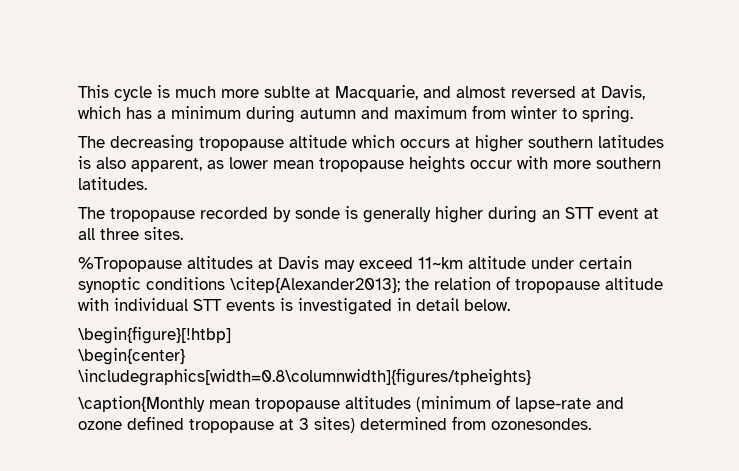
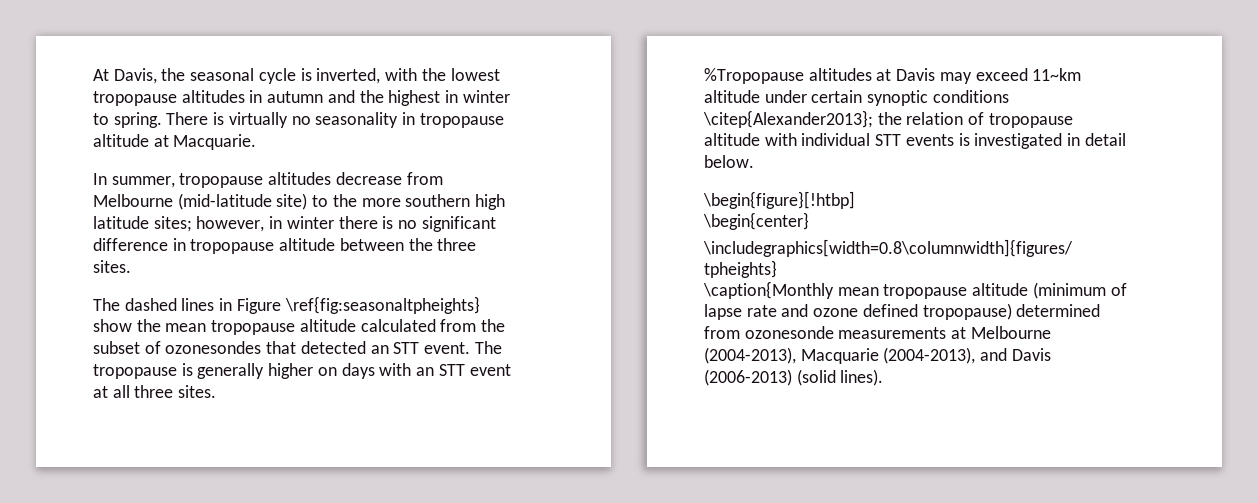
- This cycle is much more sublte at Macquarie, and almost reversed at Davis, which has a minimum during autumn and maximum from winter to spring.
- The decreasing tropopause altitude which occurs at higher southern latitudes is also apparent, as lower mean tropopause heights occur with more southern latitudes.
- The tropopause recorded by sonde is generally higher during an STT event at all three sites.
+ At Davis, the seasonal cycle is inverted, with the lowest tropopause altitudes in autumn and the highest in winter to spring. There is virtually no seasonality in tropopause altitude at Macquarie.
+ In summer, tropopause altitudes decrease from Melbourne (mid-latitude site) to the more southern high latitude sites; however, in winter there is no significant difference in tropopause altitude between the three sites.
+ The dashed lines in Figure \ref{fig:seasonaltpheights} show the mean tropopause altitude calculated from the subset of ozonesondes that detected an STT event. The tropopause is generally higher on days with an STT event at all three sites.
- \caption{Monthly mean tropopause altitudes (minimum of lapse-rate and ozone defined tropopause at 3 sites) determined from ozonesondes.
+ \caption{Monthly mean tropopause altitude (minimum of lapse rate and ozone defined tropopause) determined from ozonesonde measurements at Melbourne (2004-2013), Macquarie (2004-2013), and Davis (2006-2013) (solid lines).

